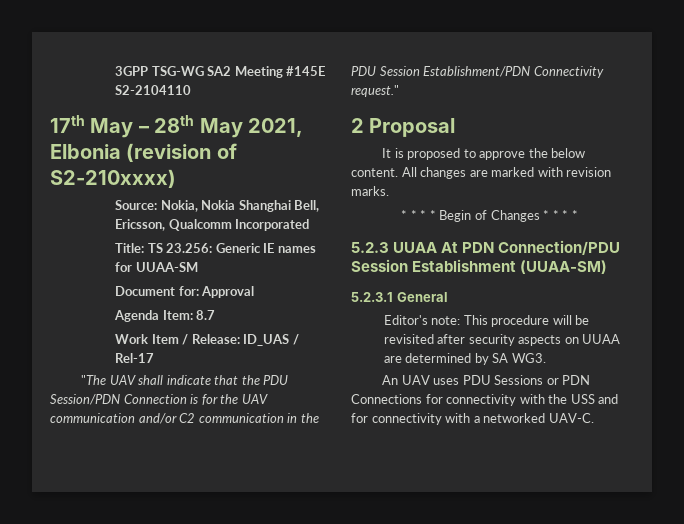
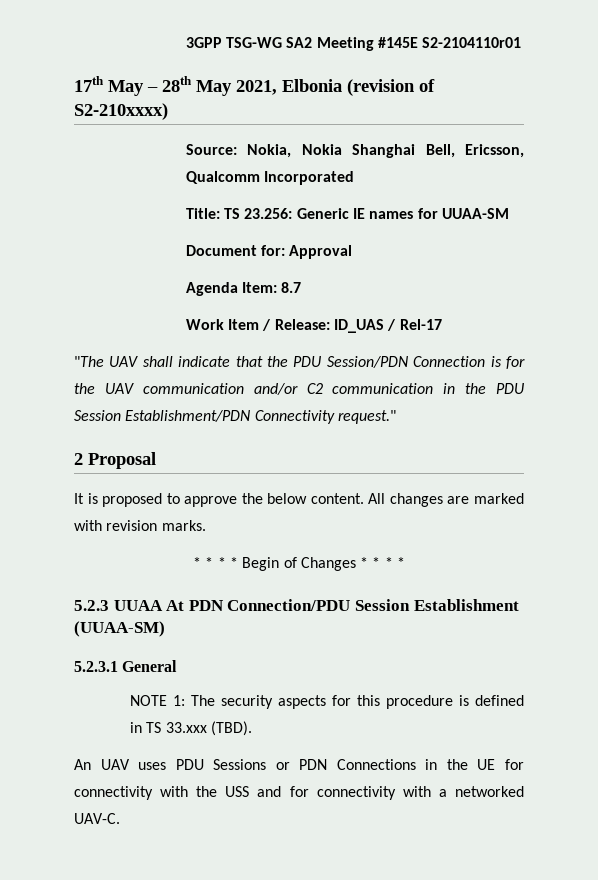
- 3GPP TSG-WG SA2 Meeting #145E S2-2104110
+ 3GPP TSG-WG SA2 Meeting #145E S2-2104110r01
- Editor's note: This procedure will be revisited after security aspects on UUAA are determined by SA WG3.
+ NOTE 1: The security aspects for this procedure is defined in TS 33.xxx (TBD).
- An UAV uses PDU Sessions or PDN Connections for connectivity with the USS and for connectivity with a networked UAV-C.
+ An UAV uses PDU Sessions or PDN Connections in the UE for connectivity with the USS and for connectivity with a networked UAV-C.

